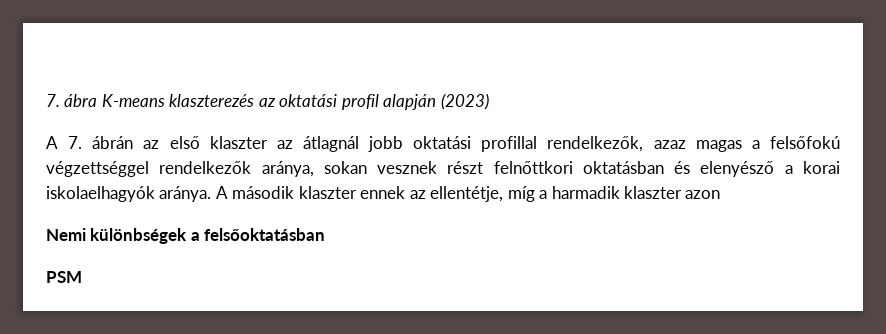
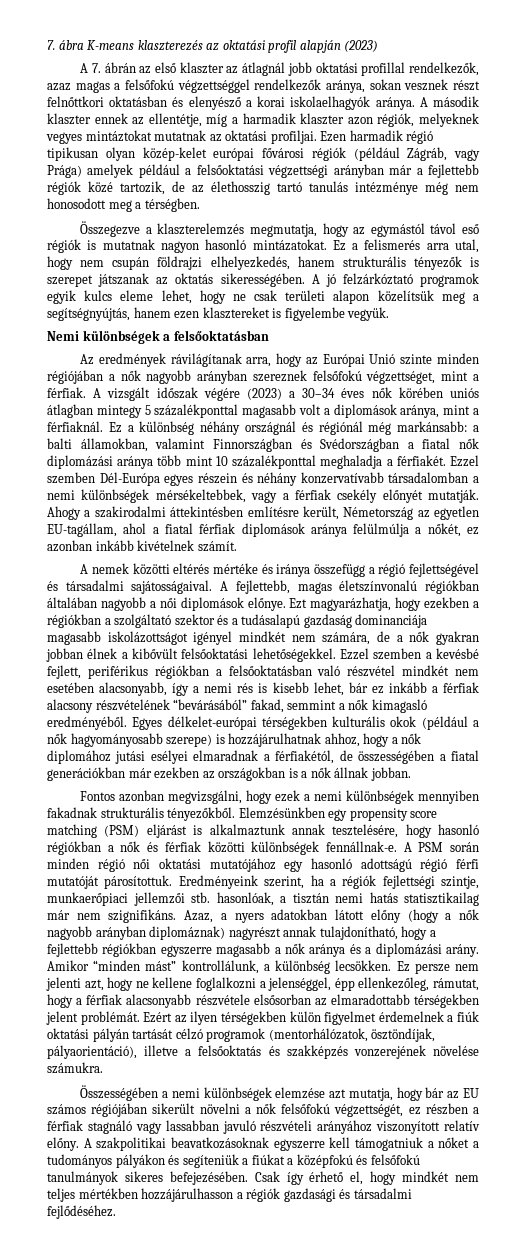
- A második klaszter ennek az ellentétje, míg a harmadik klaszter azon
+ A második klaszter ennek az ellentétje, míg a harmadik klaszter azon régiók, melyeknek vegyes mintáztokat mutatnak az oktatási profiljai. Ezen harmadik régió tipikusan olyan közép-kelet európai fővárosi régiók (például Zágráb, vagy Prága) amelyek például a felsőoktatási végzettségi arányban már a fejlettebb régiók közé tartozik, de az élethosszig tartó tanulás intézménye még nem honosodott meg a térségben.
+ Összegezve a klaszterelemzés megmutatja, hogy az egymástól távol eső régiók is mutatnak nagyon hasonló mintázatokat. Ez a felismerés arra utal, hogy nem csupán földrajzi elhelyezkedés, hanem strukturális tényezők is szerepet játszanak az oktatás sikerességében. A jó felzárkóztató programok egyik kulcs eleme lehet, hogy ne csak területi alapon közelítsük meg a segítségnyújtás, hanem ezen klasztereket is figyelembe vegyük.
  Nemi különbségek a felsőoktatásban
- PSM
+ Az eredmények rávilágítanak arra, hogy az Európai Unió szinte minden régiójában a nők nagyobb arányban szereznek felsőfokú végzettséget, mint a férfiak. A vizsgált időszak végére (2023) a 30–34 éves nők körében uniós átlagban mintegy 5 százalékponttal magasabb volt a diplomások aránya, mint a férfiaknál. Ez a különbség néhány országnál és régiónál még markánsabb: a balti államokban, valamint Finnországban és Svédországban a fiatal nők diplomázási aránya több mint 10 százalékponttal meghaladja a férfiakét. Ezzel szemben Dél-Európa egyes részein és néhány konzervatívabb társadalomban a nemi különbségek mérsékeltebbek, vagy a férfiak csekély előnyét mutatják. Ahogy a szakirodalmi áttekintésben említésre került, Németország az egyetlen EU-tagállam, ahol a fiatal férfiak diplomások aránya felülmúlja a nőkét, ez azonban inkább kivételnek számít.
+ A nemek közötti eltérés mértéke és iránya összefügg a régió fejlettségével és társadalmi sajátosságaival. A fejlettebb, magas életszínvonalú régiókban általában nagyobb a női diplomások előnye. Ezt magyarázhatja, hogy ezekben a régiókban a szolgáltató szektor és a tudásalapú gazdaság dominanciája magasabb iskolázottságot igényel mindkét nem számára, de a nők gyakran jobban élnek a kibővült felsőoktatási lehetőségekkel. Ezzel szemben a kevésbé fejlett, periférikus régiókban a felsőoktatásban való részvétel mindkét nem esetében alacsonyabb, így a nemi rés is kisebb lehet, bár ez inkább a férfiak alacsony részvételének “bevárásából” fakad, semmint a nők kimagasló eredményéből. Egyes délkelet-európai térségekben kulturális okok (például a nők hagyományosabb szerepe) is hozzájárulhatnak ahhoz, hogy a nők diplomához jutási esélyei elmaradnak a férfiakétól, de összességében a fiatal generációkban már ezekben az országokban is a nők állnak jobban.
+ Fontos azonban megvizsgálni, hogy ezek a nemi különbségek mennyiben fakadnak strukturális tényezőkből. Elemzésünkben egy propensity score matching (PSM) eljárást is alkalmaztunk annak tesztelésére, hogy hasonló régiókban a nők és férfiak közötti különbségek fennállnak-e. A PSM során minden régió női oktatási mutatójához egy hasonló adottságú régió férfi mutatóját párosítottuk. Eredményeink szerint, ha a régiók fejlettségi szintje, munkaerőpiaci jellemzői stb. hasonlóak, a tisztán nemi hatás statisztikailag már nem szignifikáns. Azaz, a nyers adatokban látott előny (hogy a nők nagyobb arányban diplomáznak) nagyrészt annak tulajdonítható, hogy a fejlettebb régiókban egyszerre magasabb a nők aránya és a diplomázási arány. Amikor “minden mást” kontrollálunk, a különbség lecsökken. Ez persze nem jelenti azt, hogy ne kellene foglalkozni a jelenséggel, épp ellenkezőleg, rámutat, hogy a férfiak alacsonyabb részvétele elsősorban az elmaradottabb térségekben jelent problémát. Ezért az ilyen térségekben külön figyelmet érdemelnek a fiúk oktatási pályán tartását célzó programok (mentorhálózatok, ösztöndíjak, pályaorientáció), illetve a felsőoktatás és szakképzés vonzerejének növelése számukra.
+ Összességében a nemi különbségek elemzése azt mutatja, hogy bár az EU számos régiójában sikerült növelni a nők felsőfokú végzettségét, ez részben a férfiak stagnáló vagy lassabban javuló részvételi arányához viszonyított relatív előny. A szakpolitikai beavatkozásoknak egyszerre kell támogatniuk a nőket a tudományos pályákon és segíteniük a fiúkat a középfokú és felsőfokú tanulmányok sikeres befejezésében. Csak így érhető el, hogy mindkét nem teljes mértékben hozzájárulhasson a régiók gazdasági és társadalmi fejlődéséhez.

